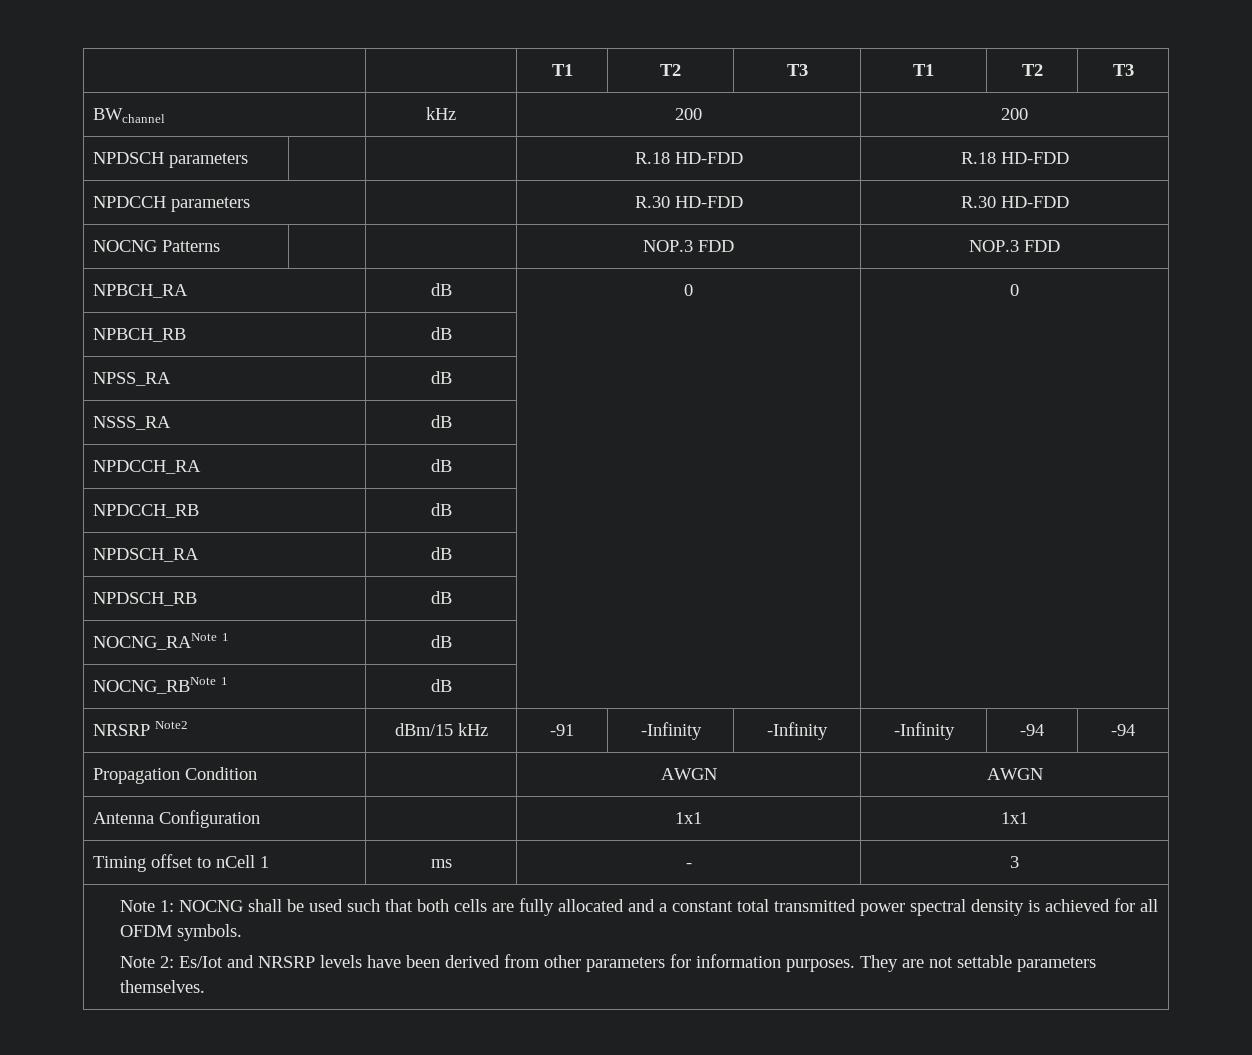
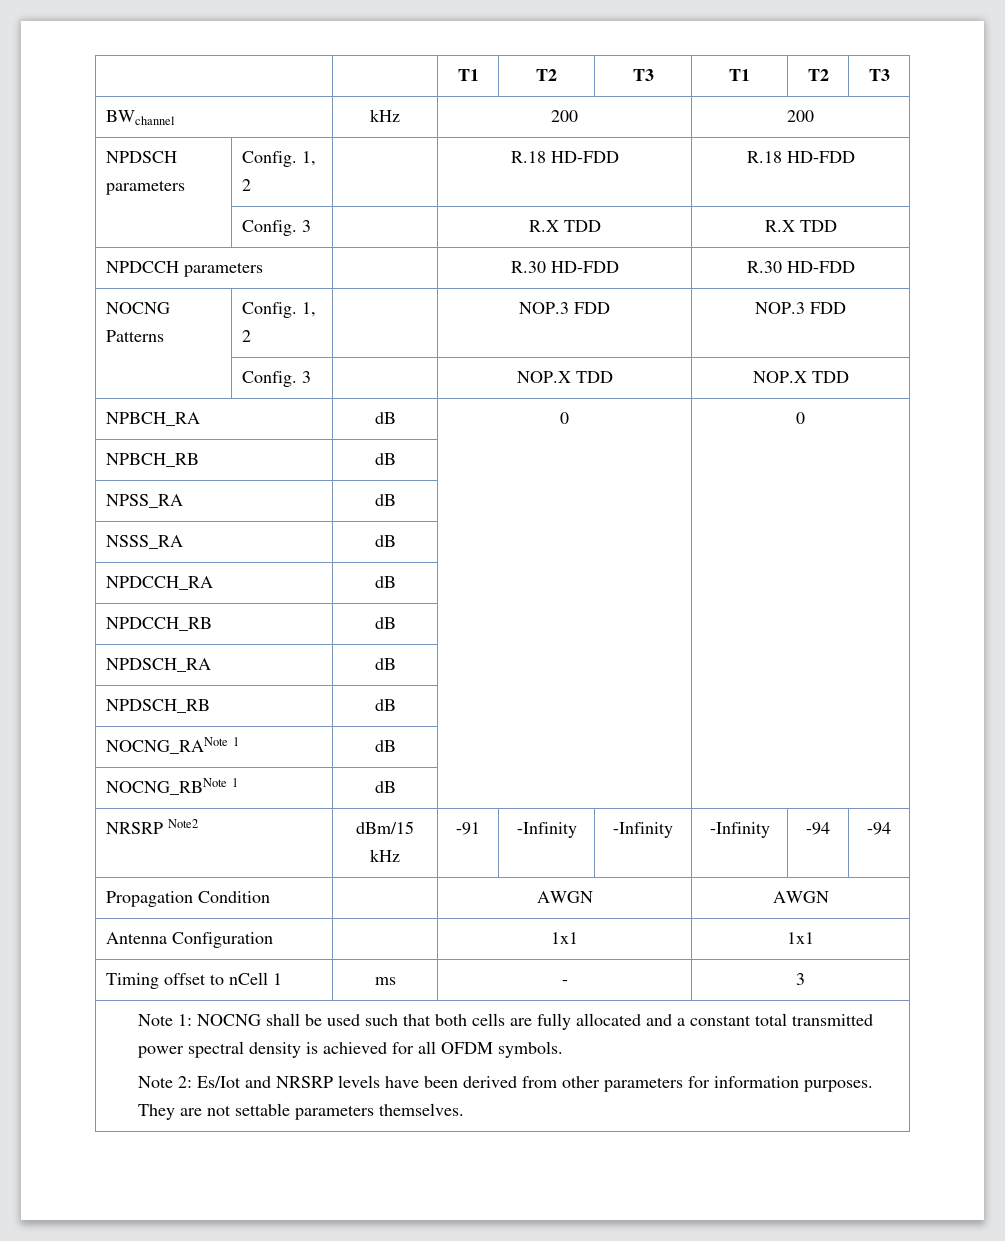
- NPDSCH parameters | | | R.18 HD-FDD | R.18 HD-FDD
+ NPDSCH parameters | Config. 1, 2 | | R.18 HD-FDD | R.18 HD-FDD
+ | Config. 3 | | R.X TDD | R.X TDD
- NOCNG Patterns | | | NOP.3 FDD | NOP.3 FDD
+ NOCNG Patterns | Config. 1, 2 | | NOP.3 FDD | NOP.3 FDD
+ | Config. 3 | | NOP.X TDD | NOP.X TDD

